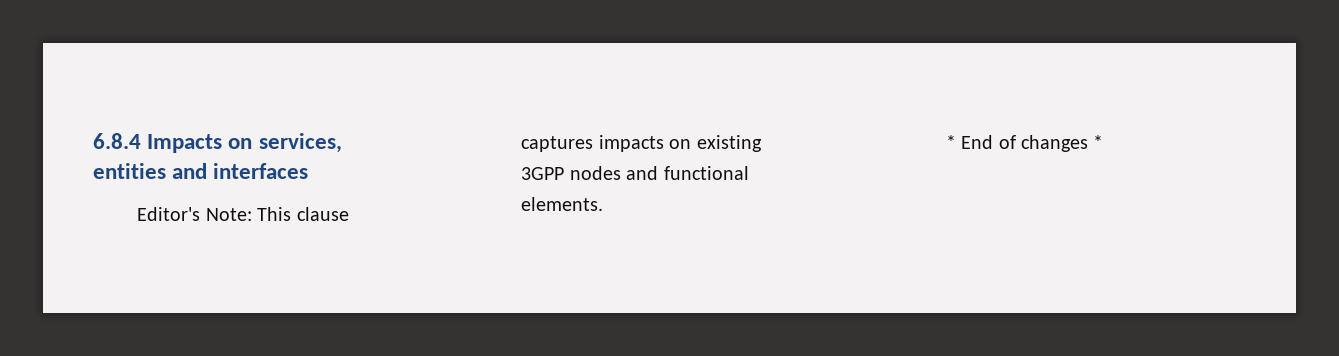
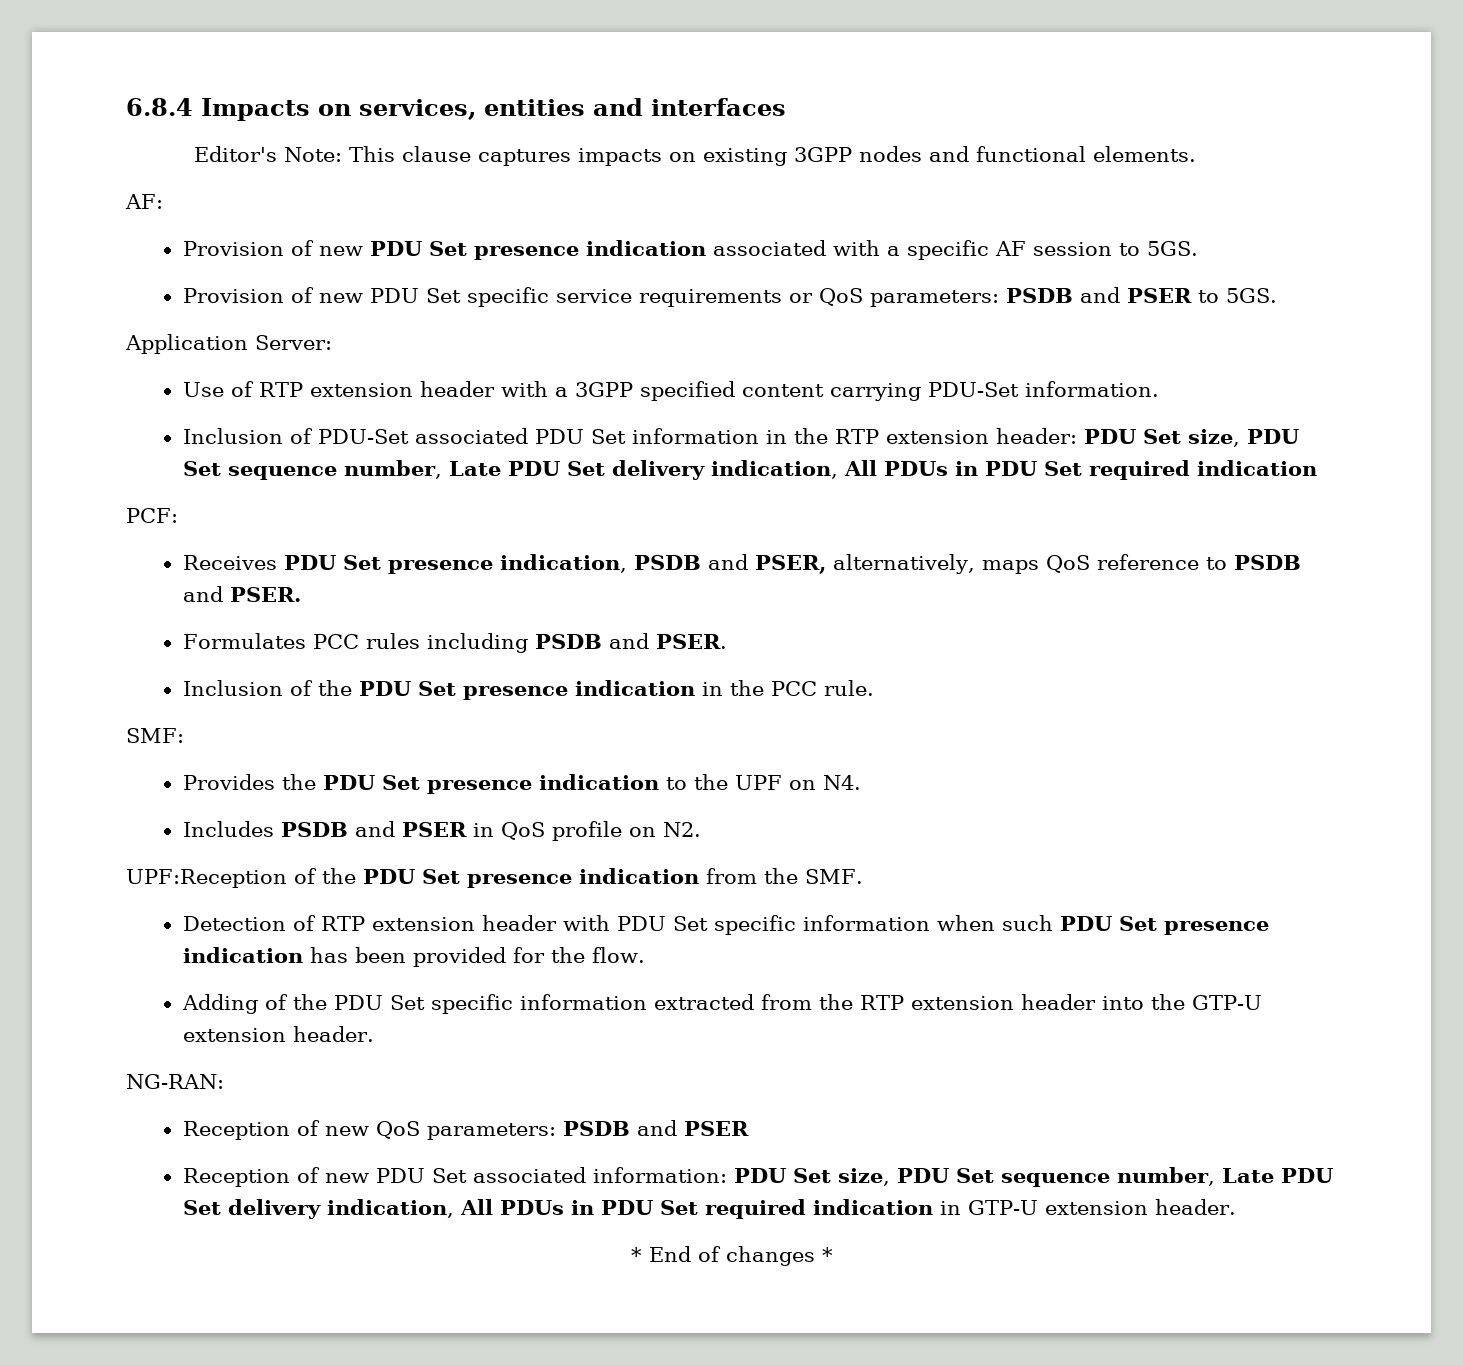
+ AF:
+ Provision of new PDU Set presence indication associated with a specific AF session to 5GS.
+ Provision of new PDU Set specific service requirements or QoS parameters: PSDB and PSER to 5GS.
+ Application Server:
+ Use of RTP extension header with a 3GPP specified content carrying PDU-Set information.
+ Inclusion of PDU-Set associated PDU Set information in the RTP extension header: PDU Set size, PDU Set sequence number, Late PDU Set delivery indication, All PDUs in PDU Set required indication
+ PCF:
+ Receives PDU Set presence indication, PSDB and PSER, alternatively, maps QoS reference to PSDB and PSER.
+ Formulates PCC rules including PSDB and PSER.
+ Inclusion of the PDU Set presence indication in the PCC rule.
+ SMF:
+ Provides the PDU Set presence indication to the UPF on N4.
+ Includes PSDB and PSER in QoS profile on N2.
+ UPF:Reception of the PDU Set presence indication from the SMF.
+ Detection of RTP extension header with PDU Set specific information when such PDU Set presence indication has been provided for the flow.
+ Adding of the PDU Set specific information extracted from the RTP extension header into the GTP-U extension header.
+ NG-RAN:
+ Reception of new QoS parameters: PSDB and PSER
+ Reception of new PDU Set associated information: PDU Set size, PDU Set sequence number, Late PDU Set delivery indication, All PDUs in PDU Set required indication in GTP-U extension header.

